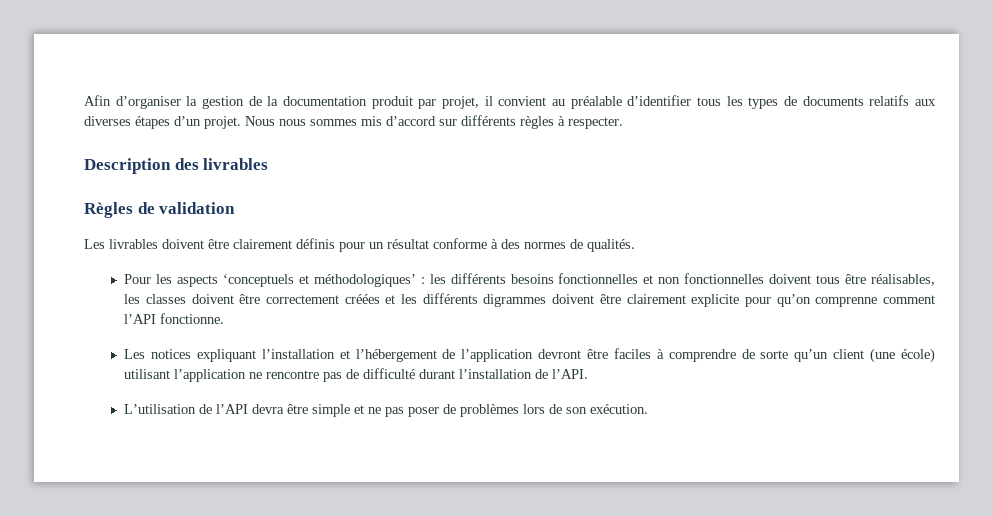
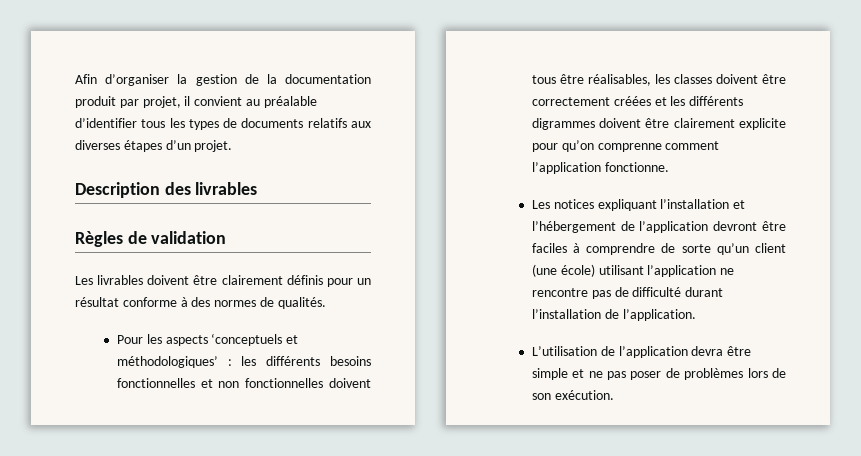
- Nous nous sommes mis d’accord sur différents règles à respecter.
- Pour les aspects ‘conceptuels et méthodologiques’ : les différents besoins fonctionnelles et non fonctionnelles doivent tous être réalisables, les classes doivent être correctement créées et les différents digrammes doivent être clairement explicite pour qu’on comprenne comment l’API fonctionne.
+ Pour les aspects ‘conceptuels et méthodologiques’ : les différents besoins fonctionnelles et non fonctionnelles doivent tous être réalisables, les classes doivent être correctement créées et les différents digrammes doivent être clairement explicite pour qu’on comprenne comment l’application fonctionne.
- Les notices expliquant l’installation et l’hébergement de l’application devront être faciles à comprendre de sorte qu’un client (une école) utilisant l’application ne rencontre pas de difficulté durant l’installation de l’API.
+ Les notices expliquant l’installation et l’hébergement de l’application devront être faciles à comprendre de sorte qu’un client (une école) utilisant l’application ne rencontre pas de difficulté durant l’installation de l’application.
- L’utilisation de l’API devra être simple et ne pas poser de problèmes lors de son exécution.
+ L’utilisation de l’application devra être simple et ne pas poser de problèmes lors de son exécution.

